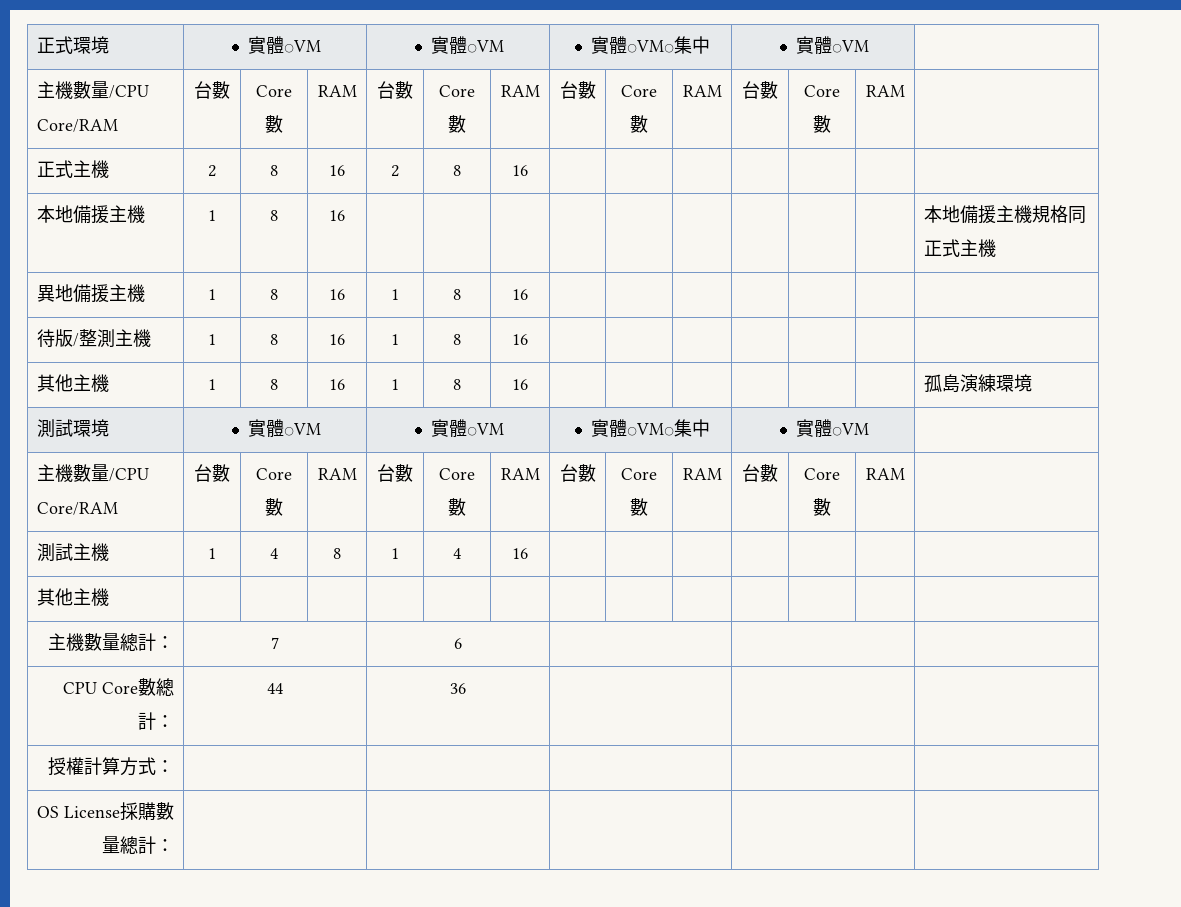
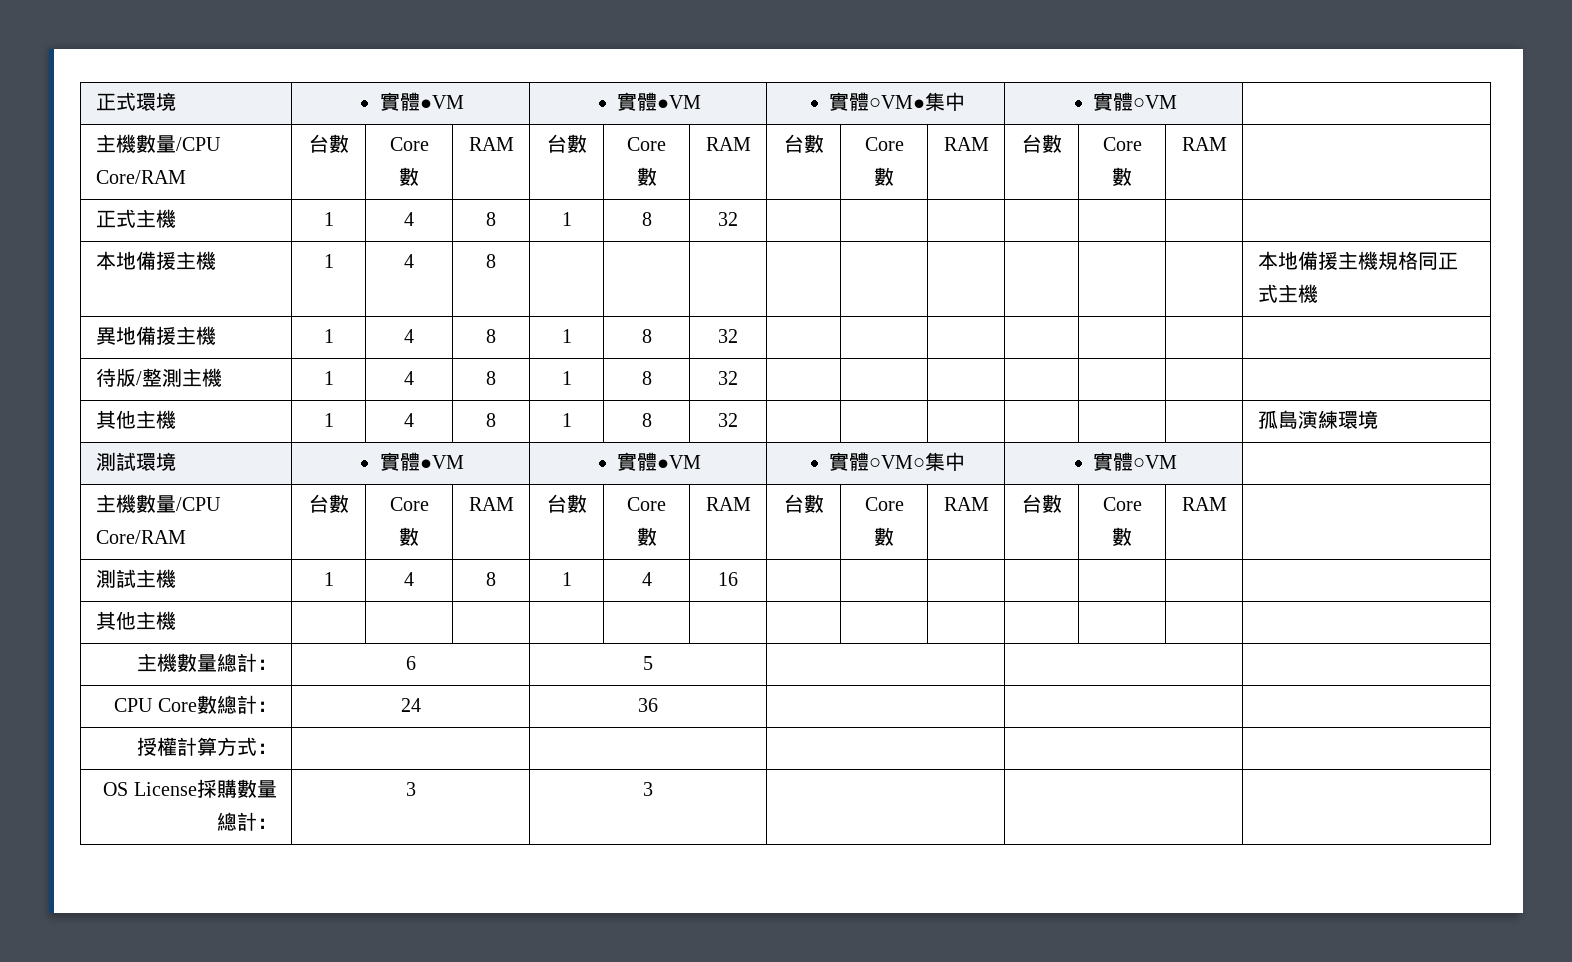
- 正式環境 | 實體○VM | 實體○VM | 實體○VM○集中 | 實體○VM |
+ 正式環境 | 實體●VM | 實體●VM | 實體○VM●集中 | 實體○VM |
- 正式主機 | 2 | 8 | 16 | 2 | 8 | 16 | | | | | | |
+ 正式主機 | 1 | 4 | 8 | 1 | 8 | 32 | | | | | | |
- 本地備援主機 | 1 | 8 | 16 | | | | | | | | | | 本地備援主機規格同正式主機
+ 本地備援主機 | 1 | 4 | 8 | | | | | | | | | | 本地備援主機規格同正式主機
- 異地備援主機 | 1 | 8 | 16 | 1 | 8 | 16 | | | | | | |
+ 異地備援主機 | 1 | 4 | 8 | 1 | 8 | 32 | | | | | | |
- 待版/整測主機 | 1 | 8 | 16 | 1 | 8 | 16 | | | | | | |
- 其他主機 | 1 | 8 | 16 | 1 | 8 | 16 | | | | | | | 孤島演練環境
+ 待版/整測主機 | 1 | 4 | 8 | 1 | 8 | 32 | | | | | | |
+ 其他主機 | 1 | 4 | 8 | 1 | 8 | 32 | | | | | | | 孤島演練環境
- 測試環境 | 實體○VM | 實體○VM | 實體○VM○集中 | 實體○VM |
+ 測試環境 | 實體●VM | 實體●VM | 實體○VM○集中 | 實體○VM |
- 主機數量總計： | 7 | 6 | | |
+ 主機數量總計： | 6 | 5 | | |
- CPU Core數總計： | 44 | 36 | | |
+ CPU Core數總計： | 24 | 36 | | |
- OS License採購數量總計： | | | | |
+ OS License採購數量總計： | 3 | 3 | | |

